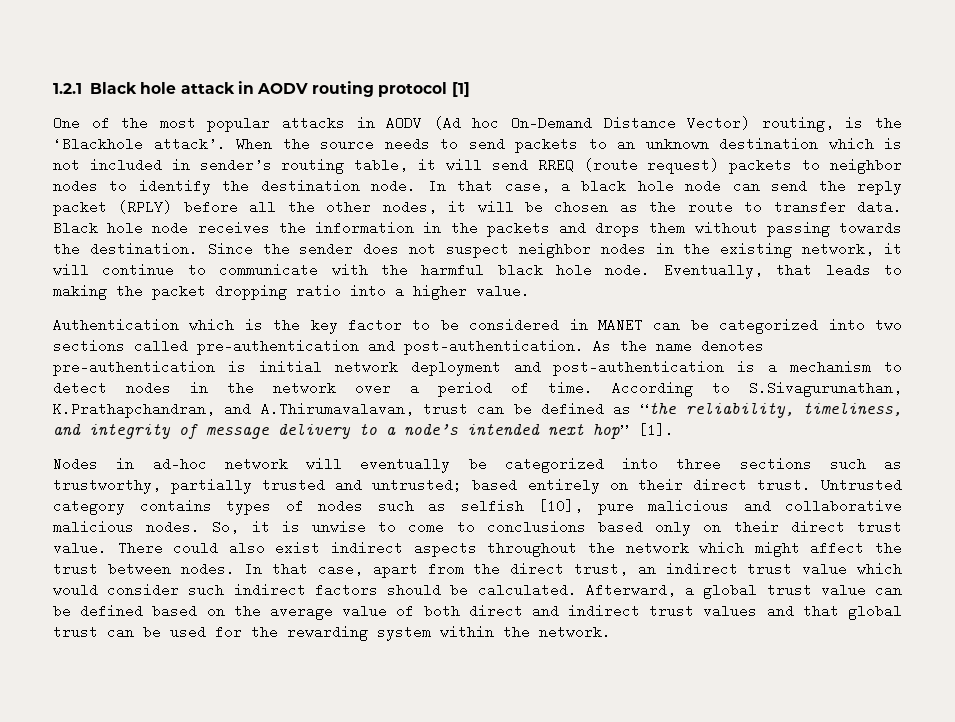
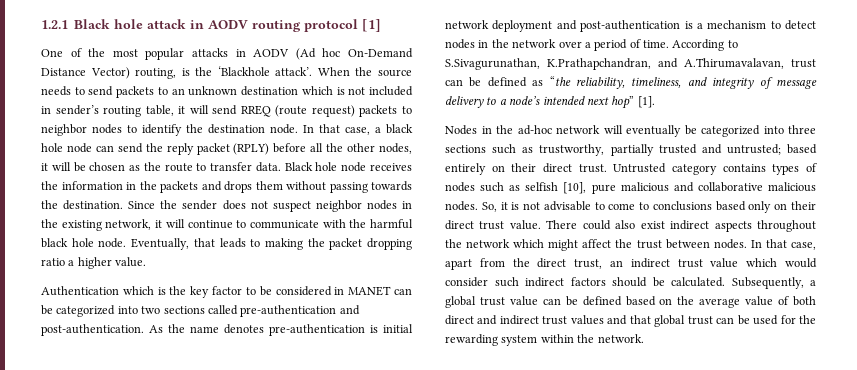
- Eventually, that leads to making the packet dropping ratio into a higher value.
+ Eventually, that leads to making the packet dropping ratio a higher value.
- Nodes in ad-hoc network will eventually be categorized into three sections such as trustworthy, partially trusted and untrusted; based entirely on their direct trust.
+ Nodes in the ad-hoc network will eventually be categorized into three sections such as trustworthy, partially trusted and untrusted; based entirely on their direct trust.
- So, it is unwise to come to conclusions based only on their direct trust value.
+ So, it is not advisable to come to conclusions based only on their direct trust value.
- Afterward, a global trust value can be defined based on the average value of both direct and indirect trust values and that global trust can be used for the rewarding system within the network.
+ Subsequently, a global trust value can be defined based on the average value of both direct and indirect trust values and that global trust can be used for the rewarding system within the network.

